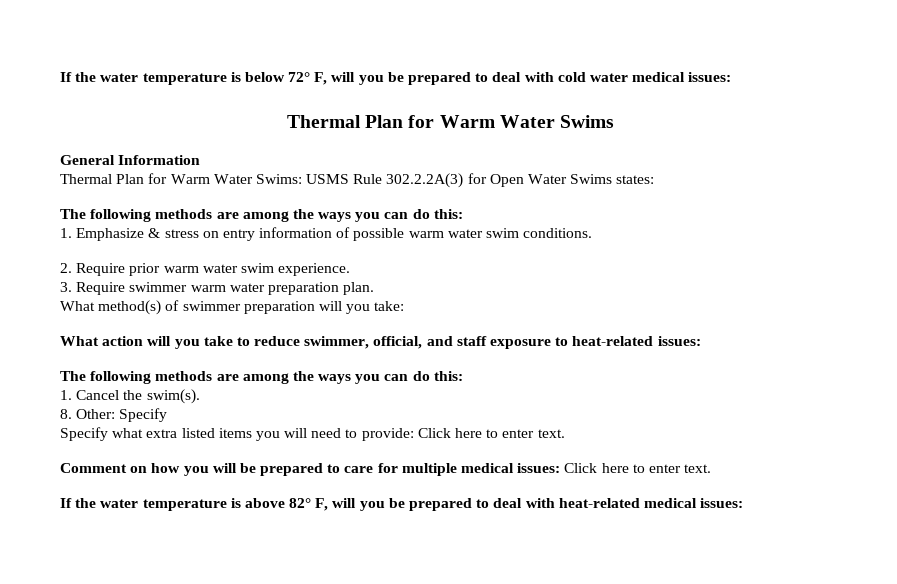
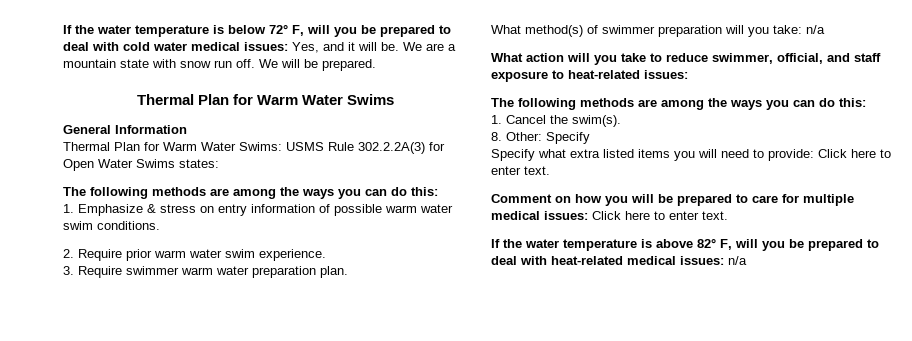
- If the water temperature is below 72° F, will you be prepared to deal with cold water medical issues:
+ If the water temperature is below 72° F, will you be prepared to deal with cold water medical issues: Yes, and it will be. We are a mountain state with snow run off. We will be prepared.
- What method(s) of swimmer preparation will you take:
+ What method(s) of swimmer preparation will you take: n/a
- If the water temperature is above 82° F, will you be prepared to deal with heat-related medical issues:
+ If the water temperature is above 82° F, will you be prepared to deal with heat-related medical issues: n/a

